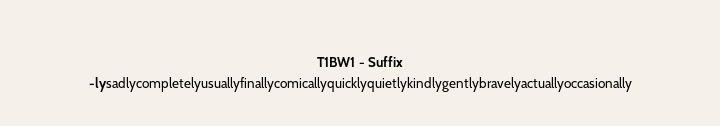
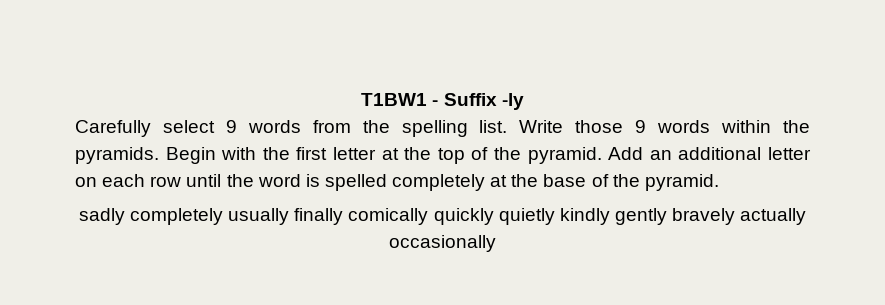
- T1BW1 - Suffix -lysadlycompletelyusuallyfinallycomicallyquicklyquietlykindlygentlybravelyactuallyoccasionally
+ T1BW1 - Suffix -ly
+ Carefully select 9 words from the spelling list. Write those 9 words within the pyramids. Begin with the first letter at the top of the pyramid. Add an additional letter on each row until the word is spelled completely at the base of the pyramid.
+ sadly completely usually finally comically quickly quietly kindly gently bravely actually occasionally

